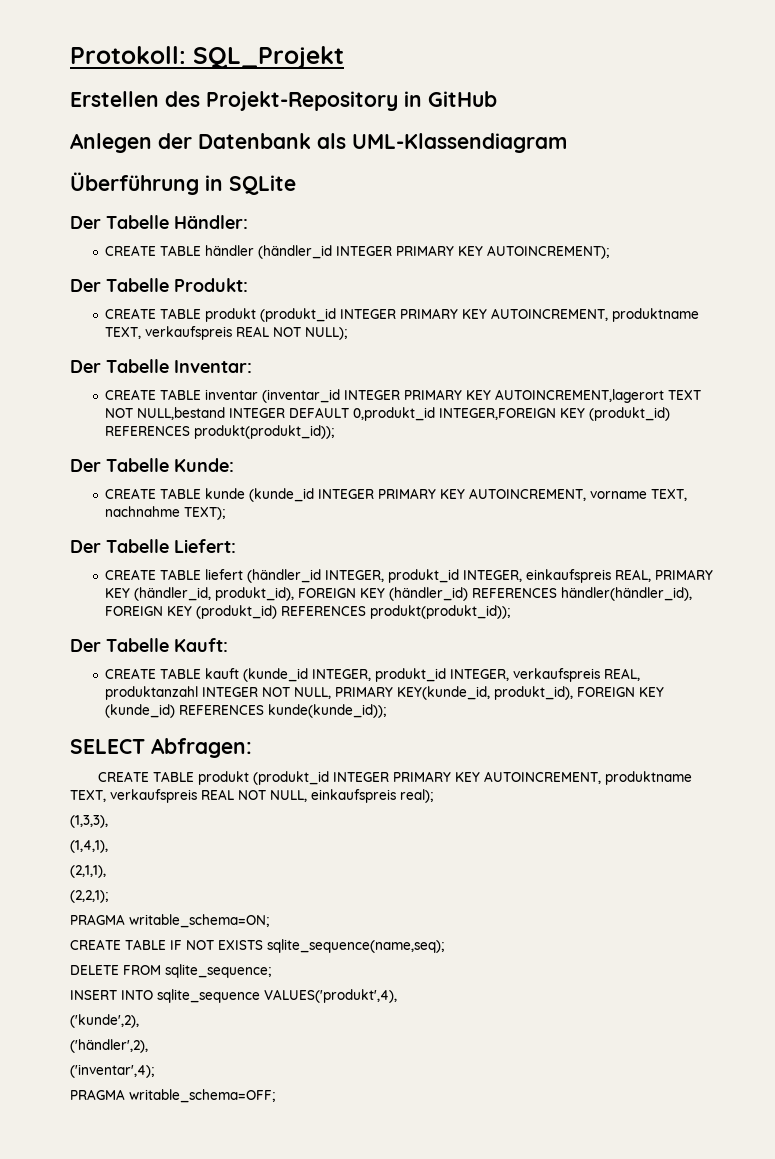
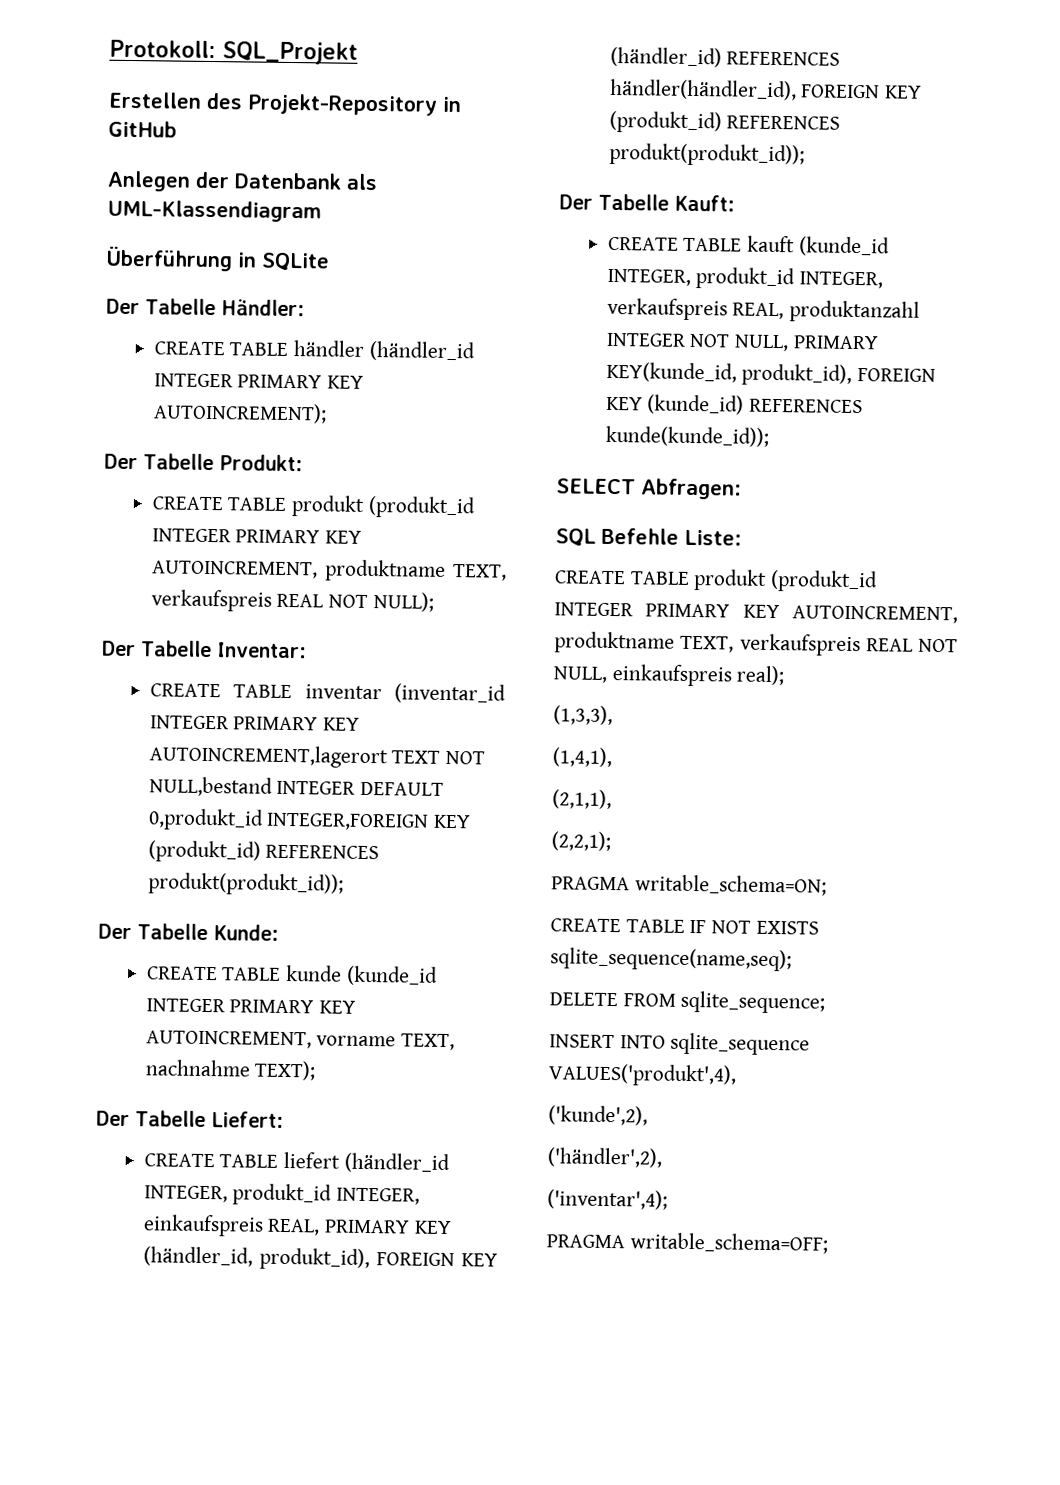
+ SQL Befehle Liste:

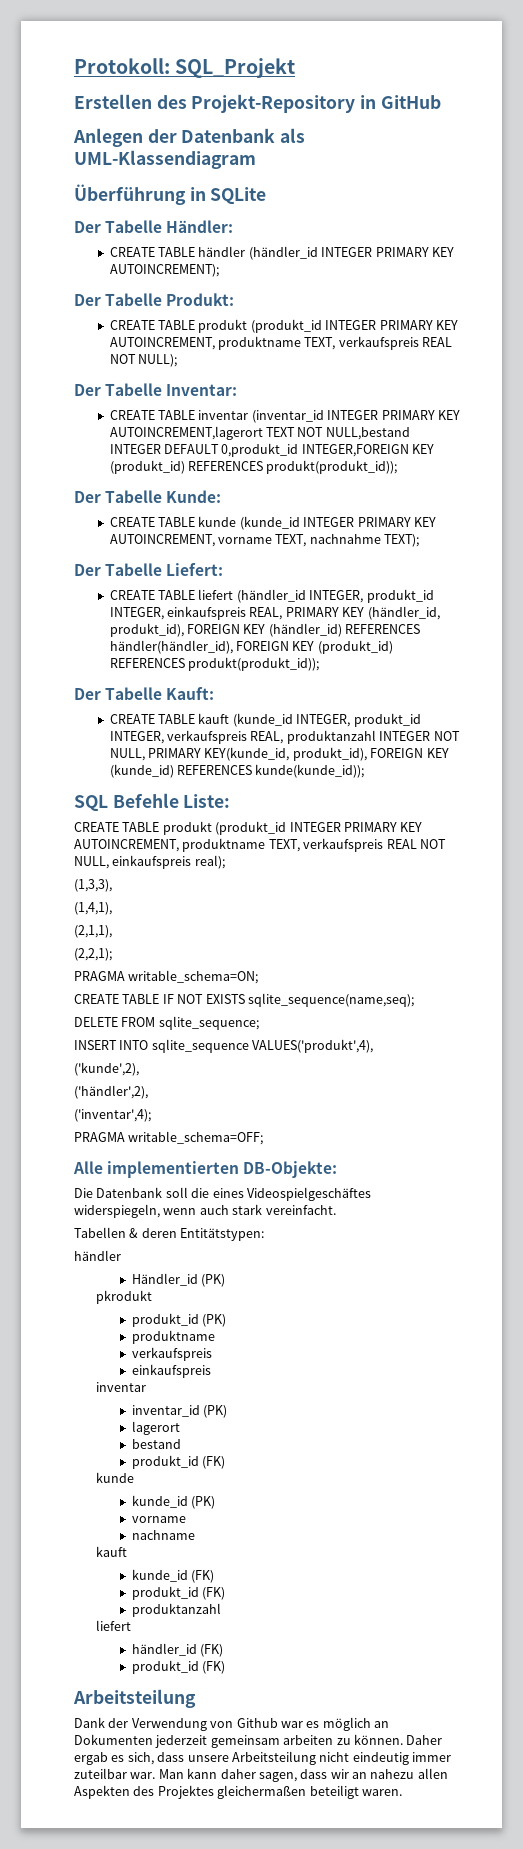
- SELECT Abfragen:
+ Alle implementierten DB-Objekte:
+ Die Datenbank soll die eines Videospielgeschäftes widerspiegeln, wenn auch stark vereinfacht.
+ Tabellen & deren Entitätstypen:
+ händler
+ Händler_id (PK)
+ pkrodukt
+ produkt_id (PK)
+ produktname
+ verkaufspreis
+ einkaufspreis
+ inventar
+ inventar_id (PK)
+ lagerort
+ bestand
+ produkt_id (FK)
+ kunde
+ kunde_id (PK)
+ vorname
+ nachname
+ kauft
+ kunde_id (FK)
+ produkt_id (FK)
+ produktanzahl
+ liefert
+ händler_id (FK)
+ produkt_id (FK)
+ Arbeitsteilung
+ Dank der Verwendung von Github war es möglich an Dokumenten jederzeit gemeinsam arbeiten zu können. Daher ergab es sich, dass unsere Arbeitsteilung nicht eindeutig immer zuteilbar war. Man kann daher sagen, dass wir an nahezu allen Aspekten des Projektes gleichermaßen beteiligt waren.

